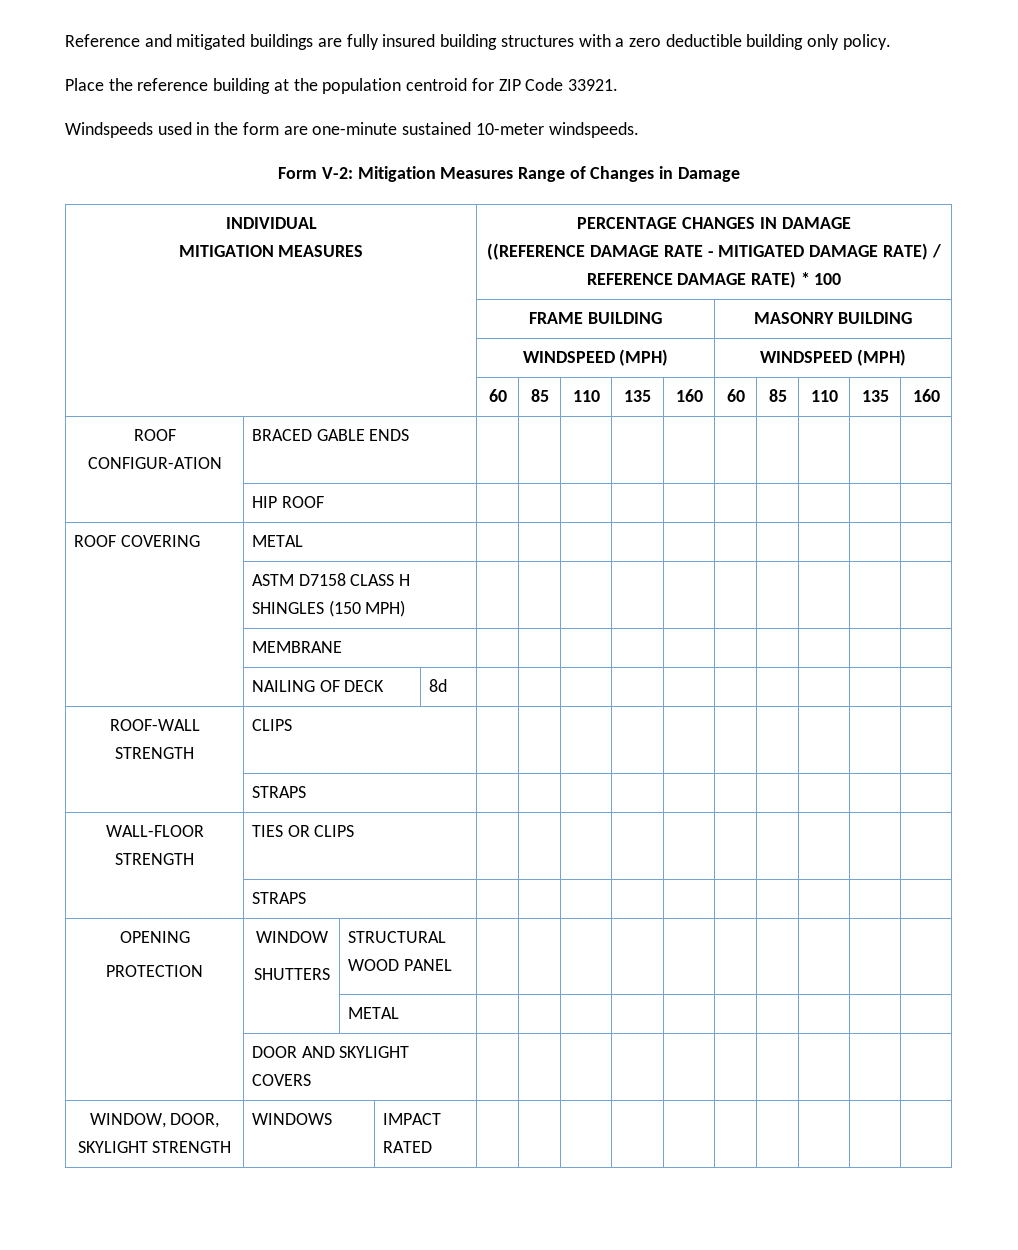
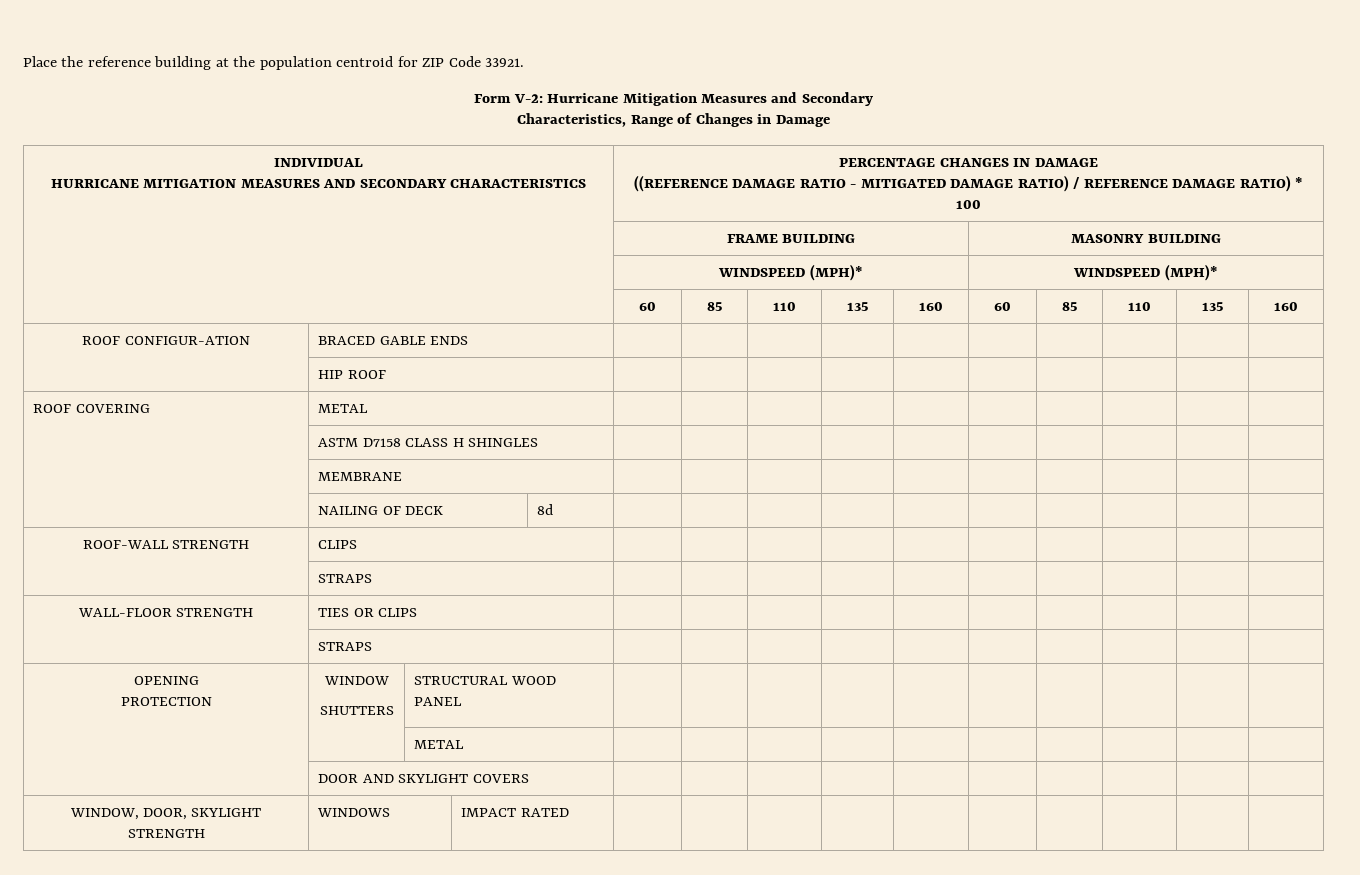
- Reference and mitigated buildings are fully insured building structures with a zero deductible building only policy.
- Windspeeds used in the form are one-minute sustained 10-meter windspeeds.
- Form V-2: Mitigation Measures Range of Changes in Damage
+ Form V-2: Hurricane Mitigation Measures and Secondary
+ Characteristics, Range of Changes in Damage
  INDIVIDUAL
- MITIGATION MEASURES | PERCENTAGE CHANGES IN DAMAGE
- ((REFERENCE DAMAGE RATE - MITIGATED DAMAGE RATE) / REFERENCE DAMAGE RATE) * 100
+ HURRICANE MITIGATION MEASURES AND SECONDARY CHARACTERISTICS | PERCENTAGE CHANGES IN DAMAGE
+ ((REFERENCE DAMAGE RATIO - MITIGATED DAMAGE RATIO) / REFERENCE DAMAGE RATIO) * 100
- | WINDSPEED (MPH) | WINDSPEED (MPH)
+ | WINDSPEED (MPH)* | WINDSPEED (MPH)*
- | ASTM D7158 CLASS H SHINGLES (150 MPH) | | | | | | | | | |
+ | ASTM D7158 CLASS H SHINGLES | | | | | | | | | |

